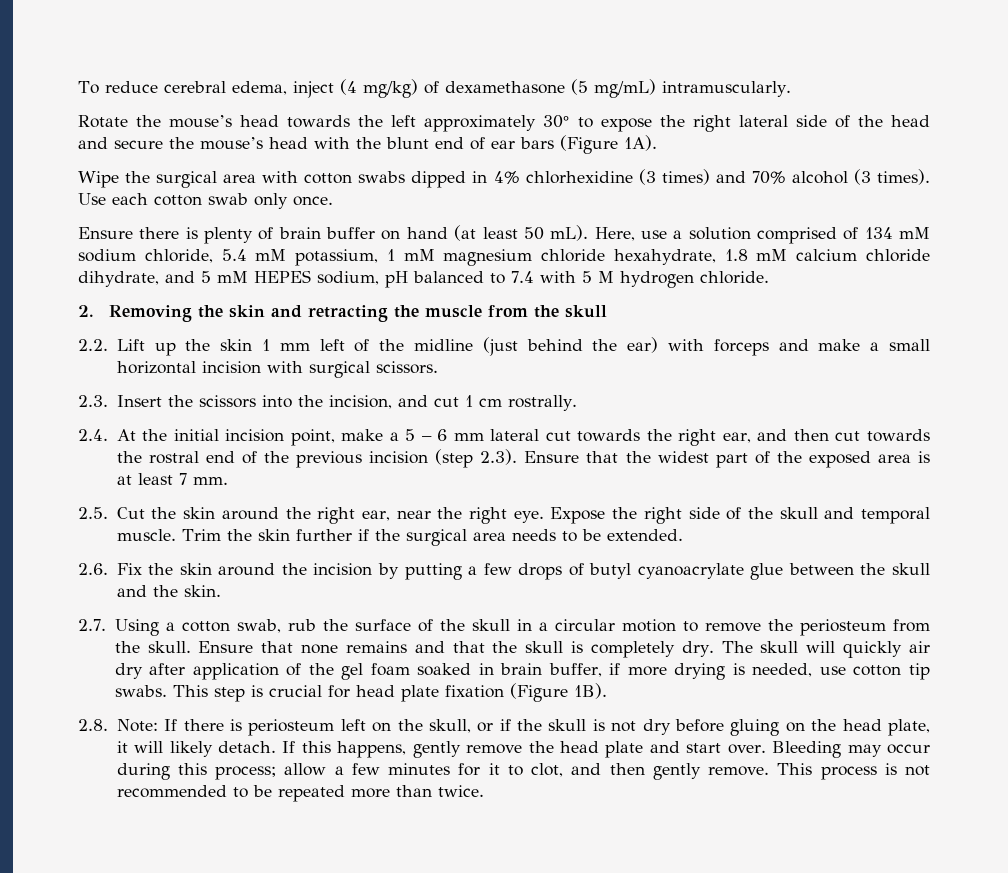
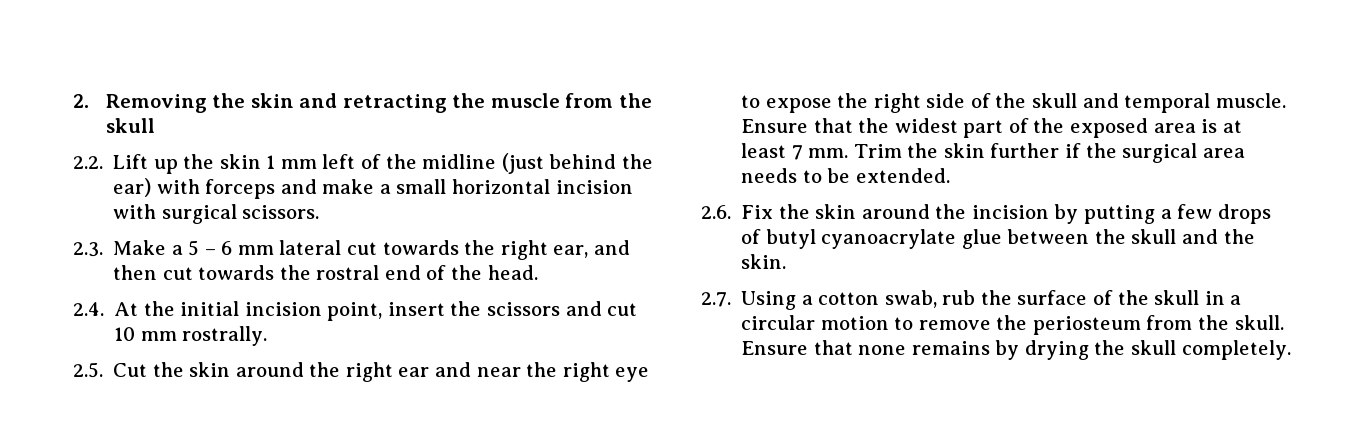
- To reduce cerebral edema, inject (4 mg/kg) of dexamethasone (5 mg/mL) intramuscularly.
- Rotate the mouse’s head towards the left approximately 30° to expose the right lateral side of the head and secure the mouse’s head with the blunt end of ear bars (Figure 1A).
- Wipe the surgical area with cotton swabs dipped in 4% chlorhexidine (3 times) and 70% alcohol (3 times). Use each cotton swab only once.
- Ensure there is plenty of brain buffer on hand (at least 50 mL). Here, use a solution comprised of 134 mM sodium chloride, 5.4 mM potassium, 1 mM magnesium chloride hexahydrate, 1.8 mM calcium chloride dihydrate, and 5 mM HEPES sodium, pH balanced to 7.4 with 5 M hydrogen chloride.
- 2.3. Insert the scissors into the incision, and cut 1 cm rostrally.
- 2.4. At the initial incision point, make a 5 – 6 mm lateral cut towards the right ear, and then cut towards the rostral end of the previous incision (step 2.3). Ensure that the widest part of the exposed area is at least 7 mm.
- 2.5. Cut the skin around the right ear, near the right eye. Expose the right side of the skull and temporal muscle.
+ 2.3. Make a 5 – 6 mm lateral cut towards the right ear, and then cut towards the rostral end of the head.
+ 2.4. At the initial incision point, insert the scissors and cut 10 mm rostrally.
+ 2.5. Cut the skin around the right ear and near the right eye to expose the right side of the skull and temporal muscle. Ensure that the widest part of the exposed area is at least 7 mm.
- Ensure that none remains and that the skull is completely dry. The skull will quickly air dry after application of the gel foam soaked in brain buffer, if more drying is needed, use cotton tip swabs. This step is crucial for head plate fixation (Figure 1B).
- 2.8. Note: If there is periosteum left on the skull, or if the skull is not dry before gluing on the head plate, it will likely detach. If this happens, gently remove the head plate and start over. Bleeding may occur during this process; allow a few minutes for it to clot, and then gently remove. This process is not recommended to be repeated more than twice.
+ Ensure that none remains by drying the skull completely.

